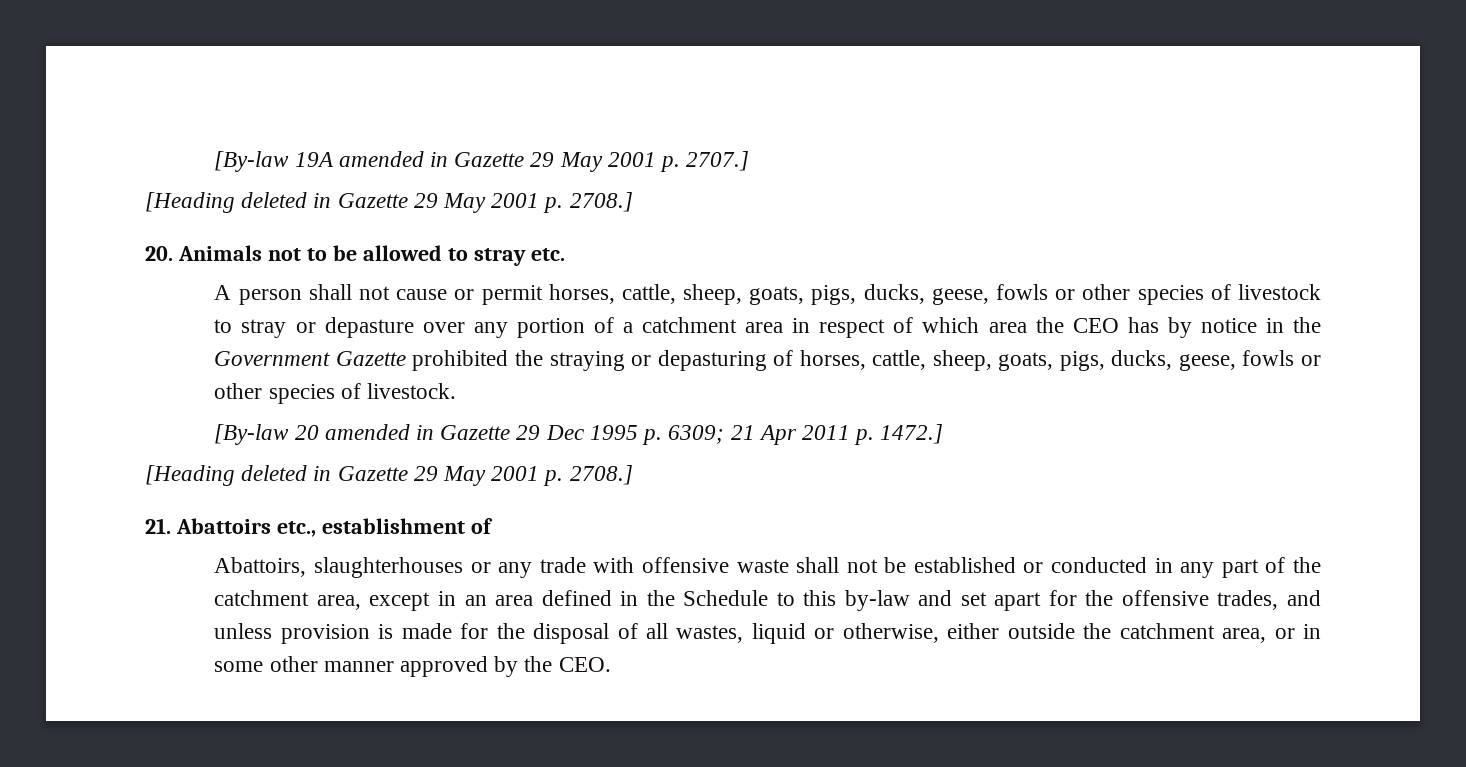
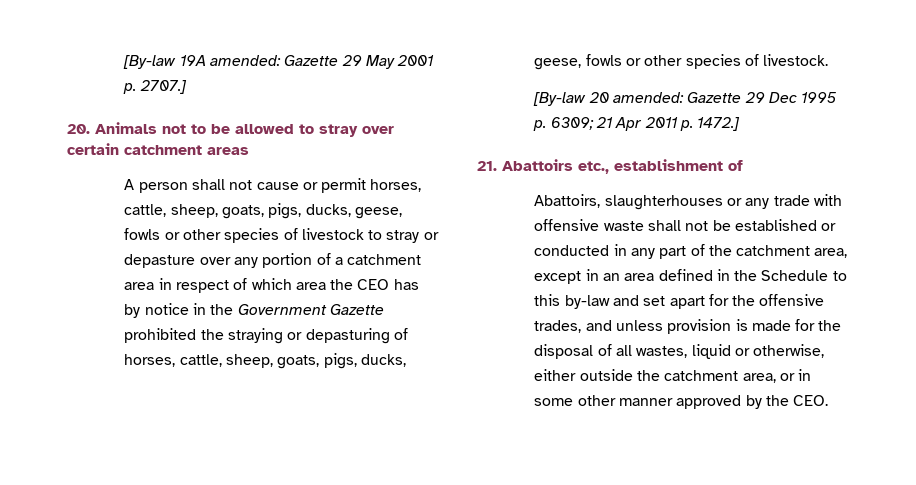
- [By-law 19A amended in Gazette 29 May 2001 p. 2707.]
- [Heading deleted in Gazette 29 May 2001 p. 2708.]
+ [By-law 19A amended: Gazette 29 May 2001 p. 2707.]
- 20. Animals not to be allowed to stray etc.
+ 20. Animals not to be allowed to stray over certain catchment areas
- [By-law 20 amended in Gazette 29 Dec 1995 p. 6309; 21 Apr 2011 p. 1472.]
- [Heading deleted in Gazette 29 May 2001 p. 2708.]
+ [By-law 20 amended: Gazette 29 Dec 1995 p. 6309; 21 Apr 2011 p. 1472.]

